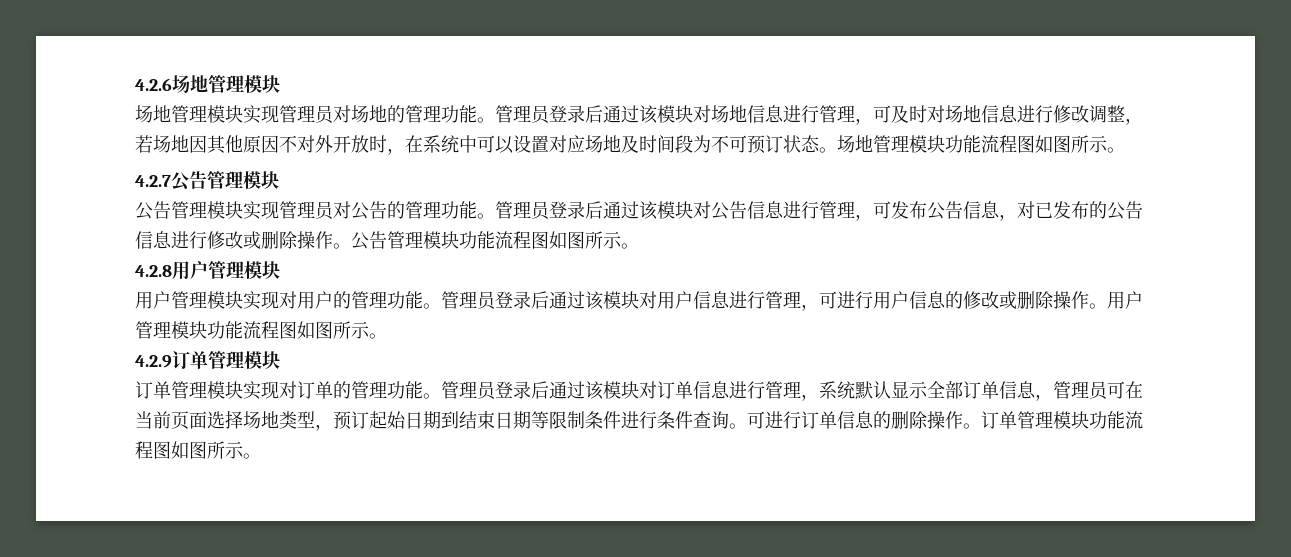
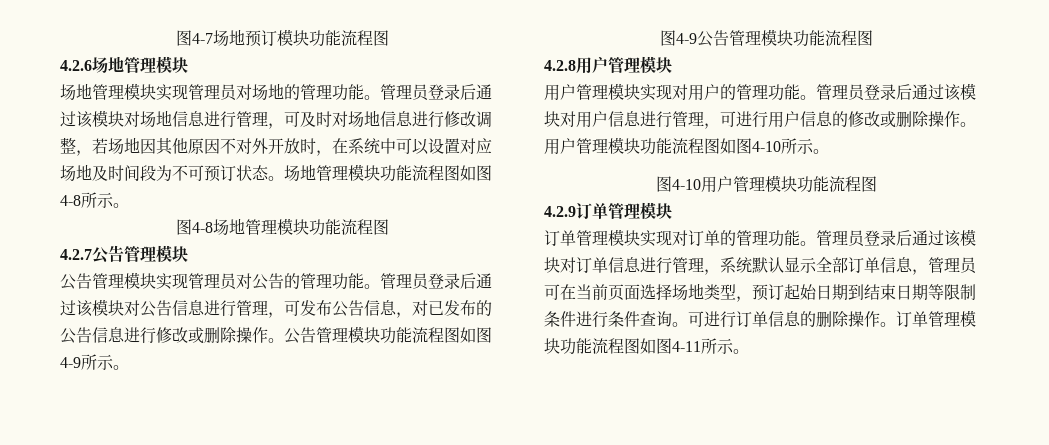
+ 图4-7场地预订模块功能流程图
- 场地管理模块功能流程图如图所示。
+ 场地管理模块功能流程图如图4-8所示。
+ 图4-8场地管理模块功能流程图
- 公告管理模块功能流程图如图所示。
+ 公告管理模块功能流程图如图4-9所示。
+ 图4-9公告管理模块功能流程图
- 用户管理模块功能流程图如图所示。
+ 用户管理模块功能流程图如图4-10所示。
+ 图4-10用户管理模块功能流程图
- 订单管理模块功能流程图如图所示。
+ 订单管理模块功能流程图如图4-11所示。

